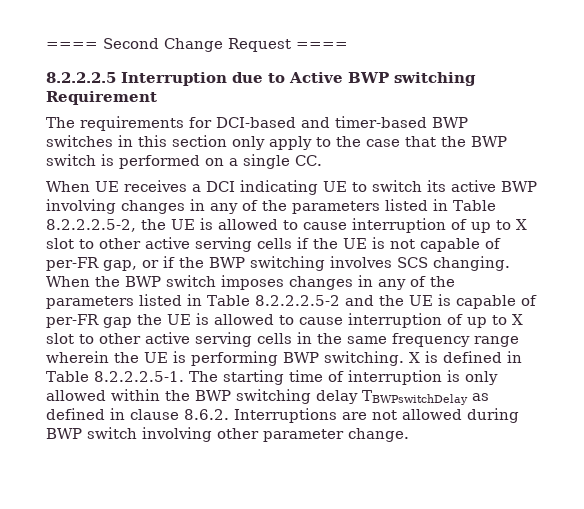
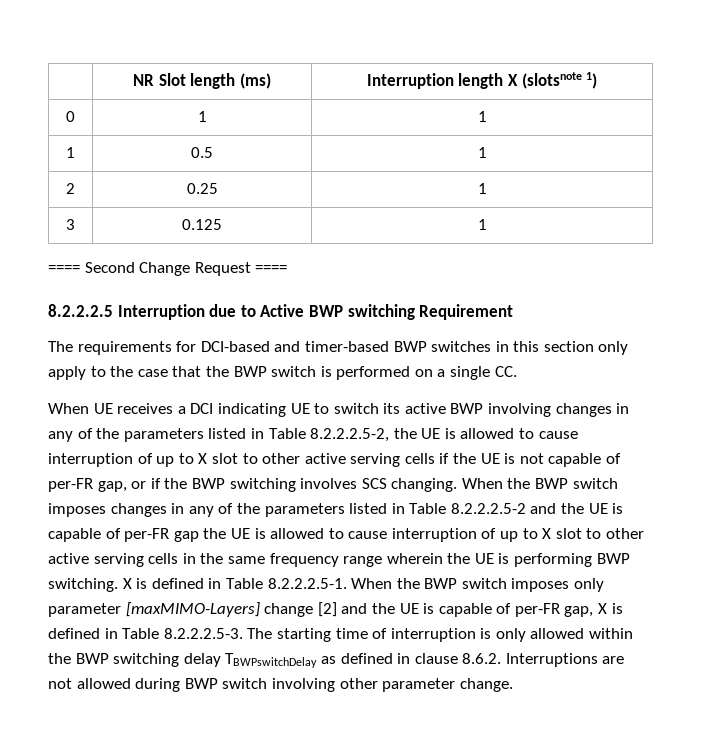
+ | NR Slot length (ms) | Interruption length X (slotsnote 1)
+ 0 | 1 | 1
+ 1 | 0.5 | 1
+ 2 | 0.25 | 1
+ 3 | 0.125 | 1
- X is defined in Table 8.2.2.2.5-1. The starting time of interruption is only allowed within the BWP switching delay TBWPswitchDelay as defined in clause 8.6.2. Interruptions are not allowed during BWP switch involving other parameter change.
+ X is defined in Table 8.2.2.2.5-1. When the BWP switch imposes only parameter [maxMIMO-Layers] change [2] and the UE is capable of per-FR gap, X is defined in Table 8.2.2.2.5-3. The starting time of interruption is only allowed within the BWP switching delay TBWPswitchDelay as defined in clause 8.6.2. Interruptions are not allowed during BWP switch involving other parameter change.

